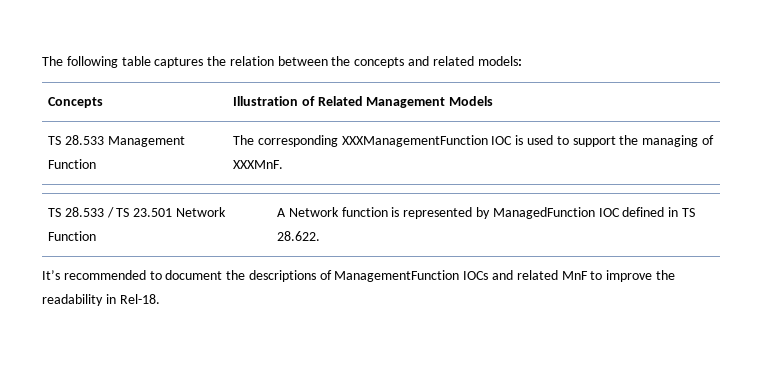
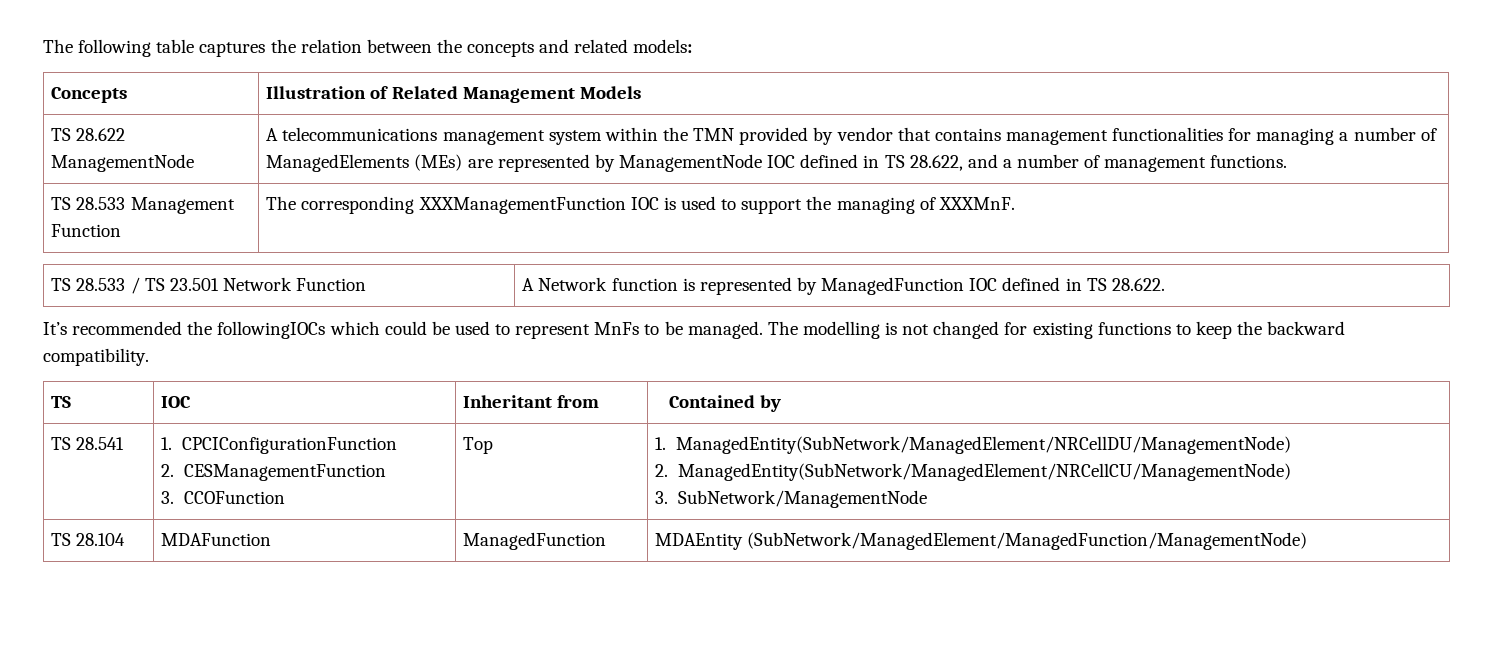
+ TS 28.622 ManagementNode | A telecommunications management system within the TMN provided by vendor that contains management functionalities for managing a number of ManagedElements (MEs) are represented by ManagementNode IOC defined in TS 28.622, and a number of management functions.
- It’s recommended to document the descriptions of ManagementFunction IOCs and related MnF to improve the readability in Rel-18.
+ It’s recommended the followingIOCs which could be used to represent MnFs to be managed. The modelling is not changed for existing functions to keep the backward compatibility.
+ TS | IOC | Inheritant from | Contained by
+ TS 28.541 | 1. CPCIConfigurationFunction
+ 2. CESManagementFunction
+ 3. CCOFunction | Top | 1. ManagedEntity(SubNetwork/ManagedElement/NRCellDU/ManagementNode)
+ 2. ManagedEntity(SubNetwork/ManagedElement/NRCellCU/ManagementNode)
+ 3. SubNetwork/ManagementNode
+ TS 28.104 | MDAFunction | ManagedFunction | MDAEntity (SubNetwork/ManagedElement/ManagedFunction/ManagementNode)

